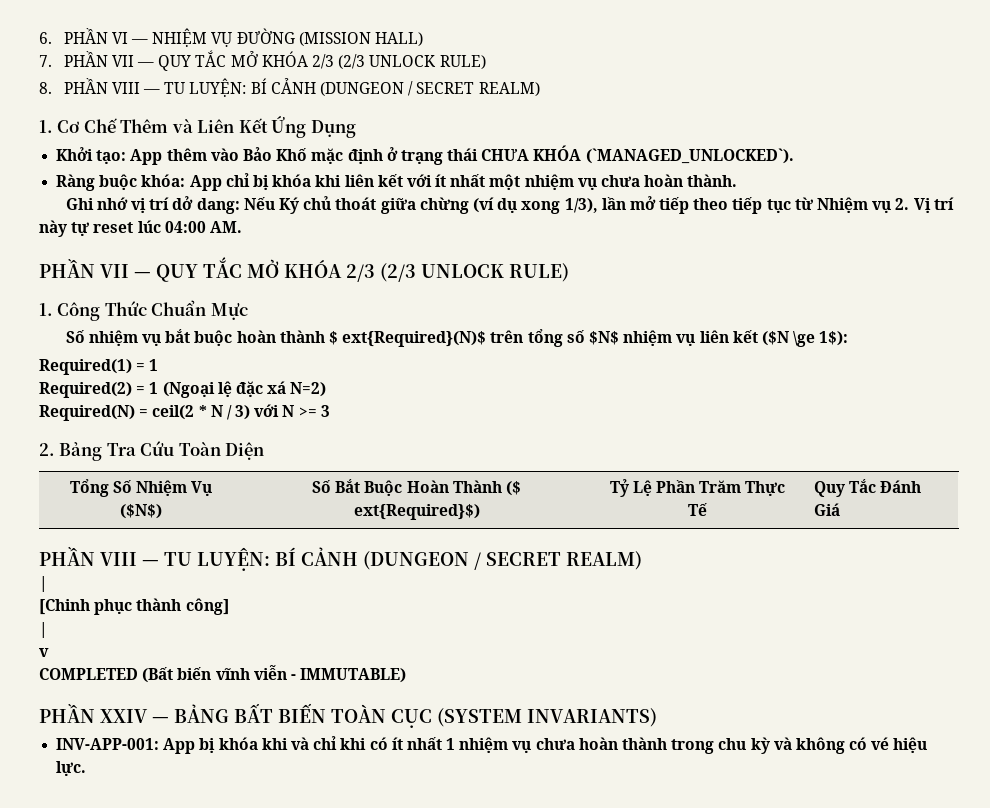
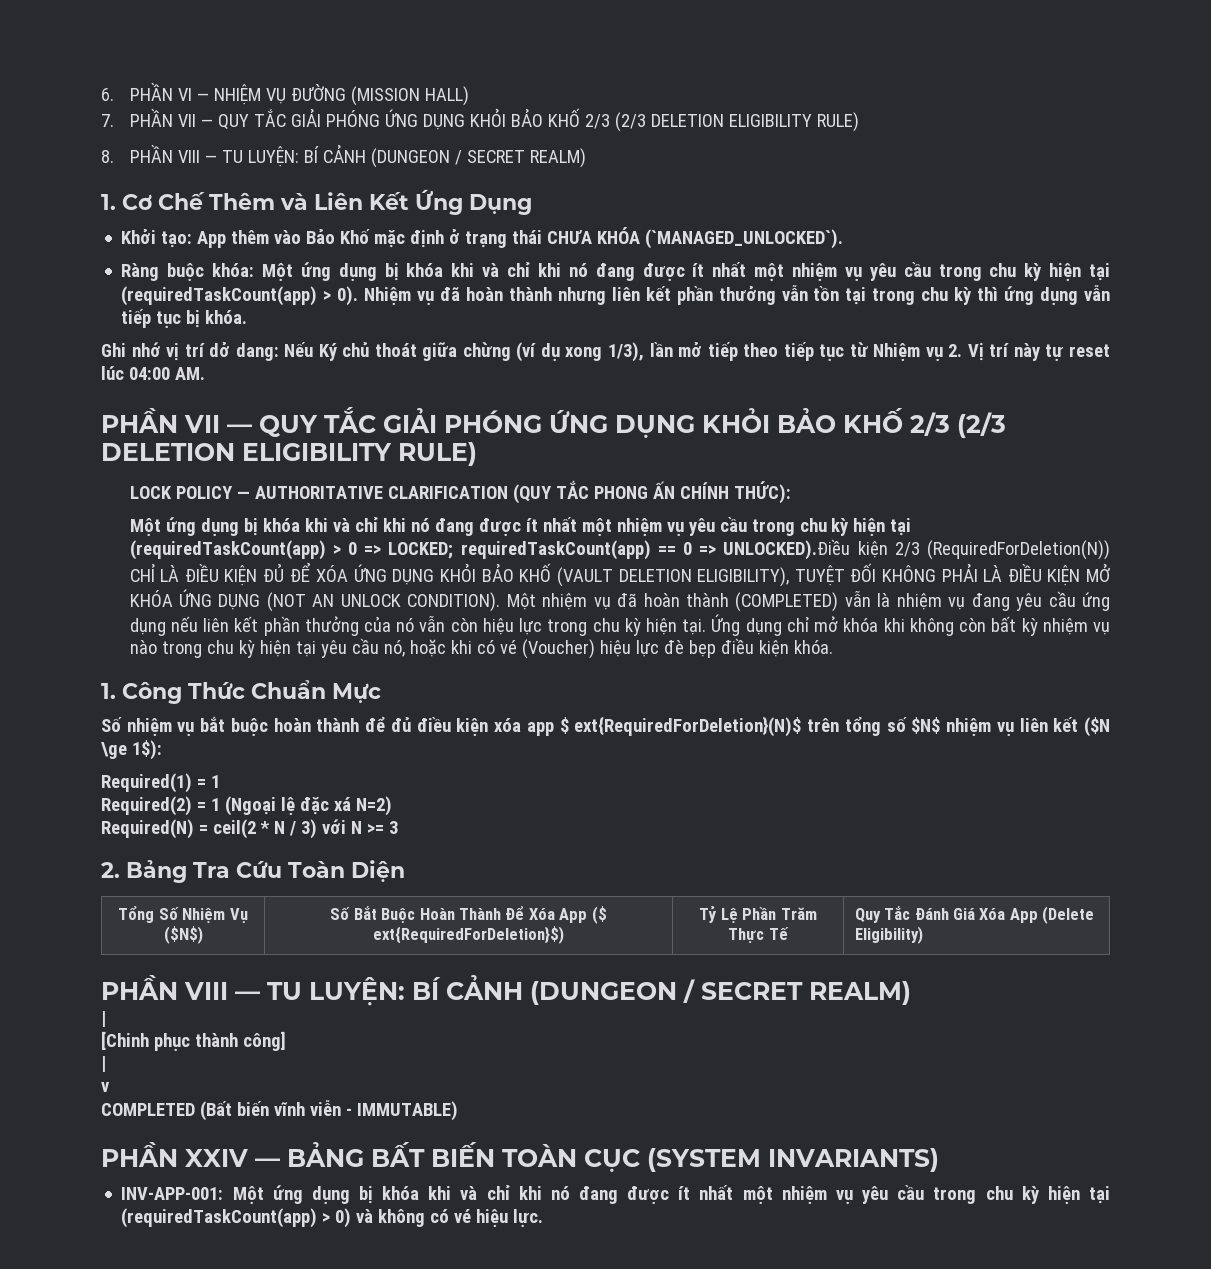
- 7. PHẦN VII — QUY TẮC MỞ KHÓA 2/3 (2/3 UNLOCK RULE)
+ 7. PHẦN VII — QUY TẮC GIẢI PHÓNG ỨNG DỤNG KHỎI BẢO KHỐ 2/3 (2/3 DELETION ELIGIBILITY RULE)
- Ràng buộc khóa: App chỉ bị khóa khi liên kết với ít nhất một nhiệm vụ chưa hoàn thành.
+ Ràng buộc khóa: Một ứng dụng bị khóa khi và chỉ khi nó đang được ít nhất một nhiệm vụ yêu cầu trong chu kỳ hiện tại (requiredTaskCount(app) > 0). Nhiệm vụ đã hoàn thành nhưng liên kết phần thưởng vẫn tồn tại trong chu kỳ thì ứng dụng vẫn tiếp tục bị khóa.
  Ghi nhớ vị trí dở dang: Nếu Ký chủ thoát giữa chừng (ví dụ xong 1/3), lần mở tiếp theo tiếp tục từ Nhiệm vụ 2. Vị trí này tự reset lúc 04:00 AM.
- PHẦN VII — QUY TẮC MỞ KHÓA 2/3 (2/3 UNLOCK RULE)
+ PHẦN VII — QUY TẮC GIẢI PHÓNG ỨNG DỤNG KHỎI BẢO KHỐ 2/3 (2/3 DELETION ELIGIBILITY RULE)
+ LOCK POLICY — AUTHORITATIVE CLARIFICATION (QUY TẮC PHONG ẤN CHÍNH THỨC):
+ Một ứng dụng bị khóa khi và chỉ khi nó đang được ít nhất một nhiệm vụ yêu cầu trong chu kỳ hiện tại (requiredTaskCount(app) > 0 => LOCKED; requiredTaskCount(app) == 0 => UNLOCKED).Điều kiện 2/3 (RequiredForDeletion(N)) CHỈ LÀ ĐIỀU KIỆN ĐỦ ĐỂ XÓA ỨNG DỤNG KHỎI BẢO KHỐ (VAULT DELETION ELIGIBILITY), TUYỆT ĐỐI KHÔNG PHẢI LÀ ĐIỀU KIỆN MỞ KHÓA ỨNG DỤNG (NOT AN UNLOCK CONDITION). Một nhiệm vụ đã hoàn thành (COMPLETED) vẫn là nhiệm vụ đang yêu cầu ứng dụng nếu liên kết phần thưởng của nó vẫn còn hiệu lực trong chu kỳ hiện tại. Ứng dụng chỉ mở khóa khi không còn bất kỳ nhiệm vụ nào trong chu kỳ hiện tại yêu cầu nó, hoặc khi có vé (Voucher) hiệu lực đè bẹp điều kiện khóa.
- Số nhiệm vụ bắt buộc hoàn thành $ ext{Required}(N)$ trên tổng số $N$ nhiệm vụ liên kết ($N \ge 1$):
+ Số nhiệm vụ bắt buộc hoàn thành để đủ điều kiện xóa app $ ext{RequiredForDeletion}(N)$ trên tổng số $N$ nhiệm vụ liên kết ($N \ge 1$):
- Tổng Số Nhiệm Vụ ($N$) | Số Bắt Buộc Hoàn Thành ($ ext{Required}$) | Tỷ Lệ Phần Trăm Thực Tế | Quy Tắc Đánh Giá
+ Tổng Số Nhiệm Vụ ($N$) | Số Bắt Buộc Hoàn Thành Để Xóa App ($ ext{RequiredForDeletion}$) | Tỷ Lệ Phần Trăm Thực Tế | Quy Tắc Đánh Giá Xóa App (Delete Eligibility)
- INV-APP-001: App bị khóa khi và chỉ khi có ít nhất 1 nhiệm vụ chưa hoàn thành trong chu kỳ và không có vé hiệu lực.
+ INV-APP-001: Một ứng dụng bị khóa khi và chỉ khi nó đang được ít nhất một nhiệm vụ yêu cầu trong chu kỳ hiện tại (requiredTaskCount(app) > 0) và không có vé hiệu lực.

